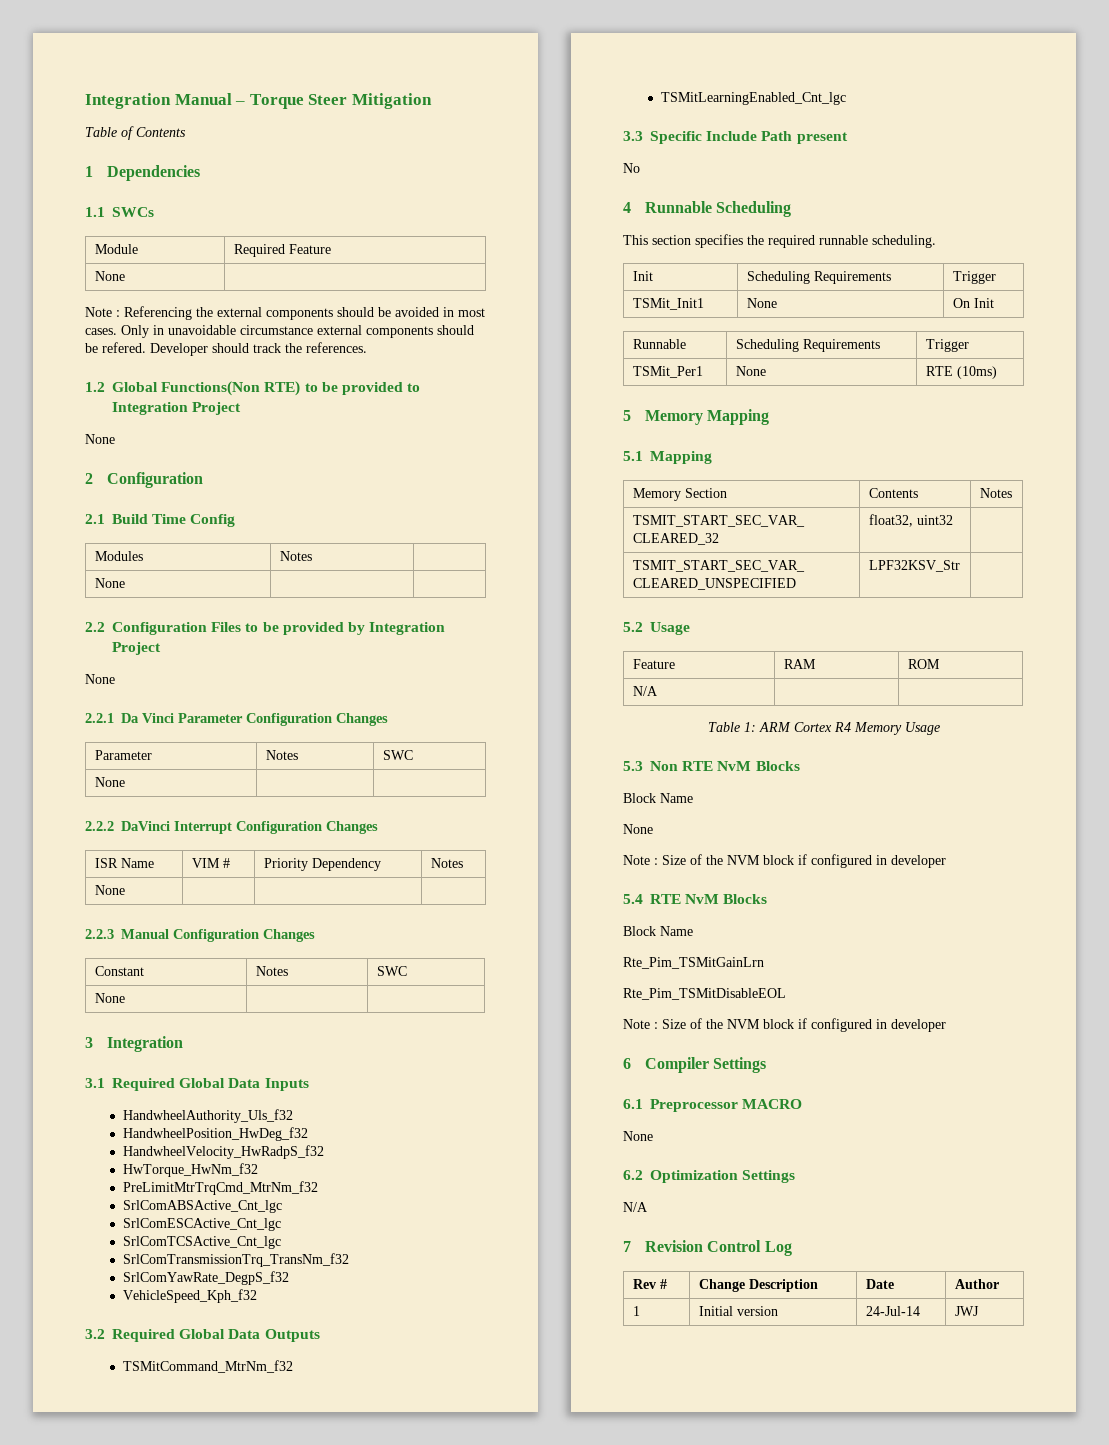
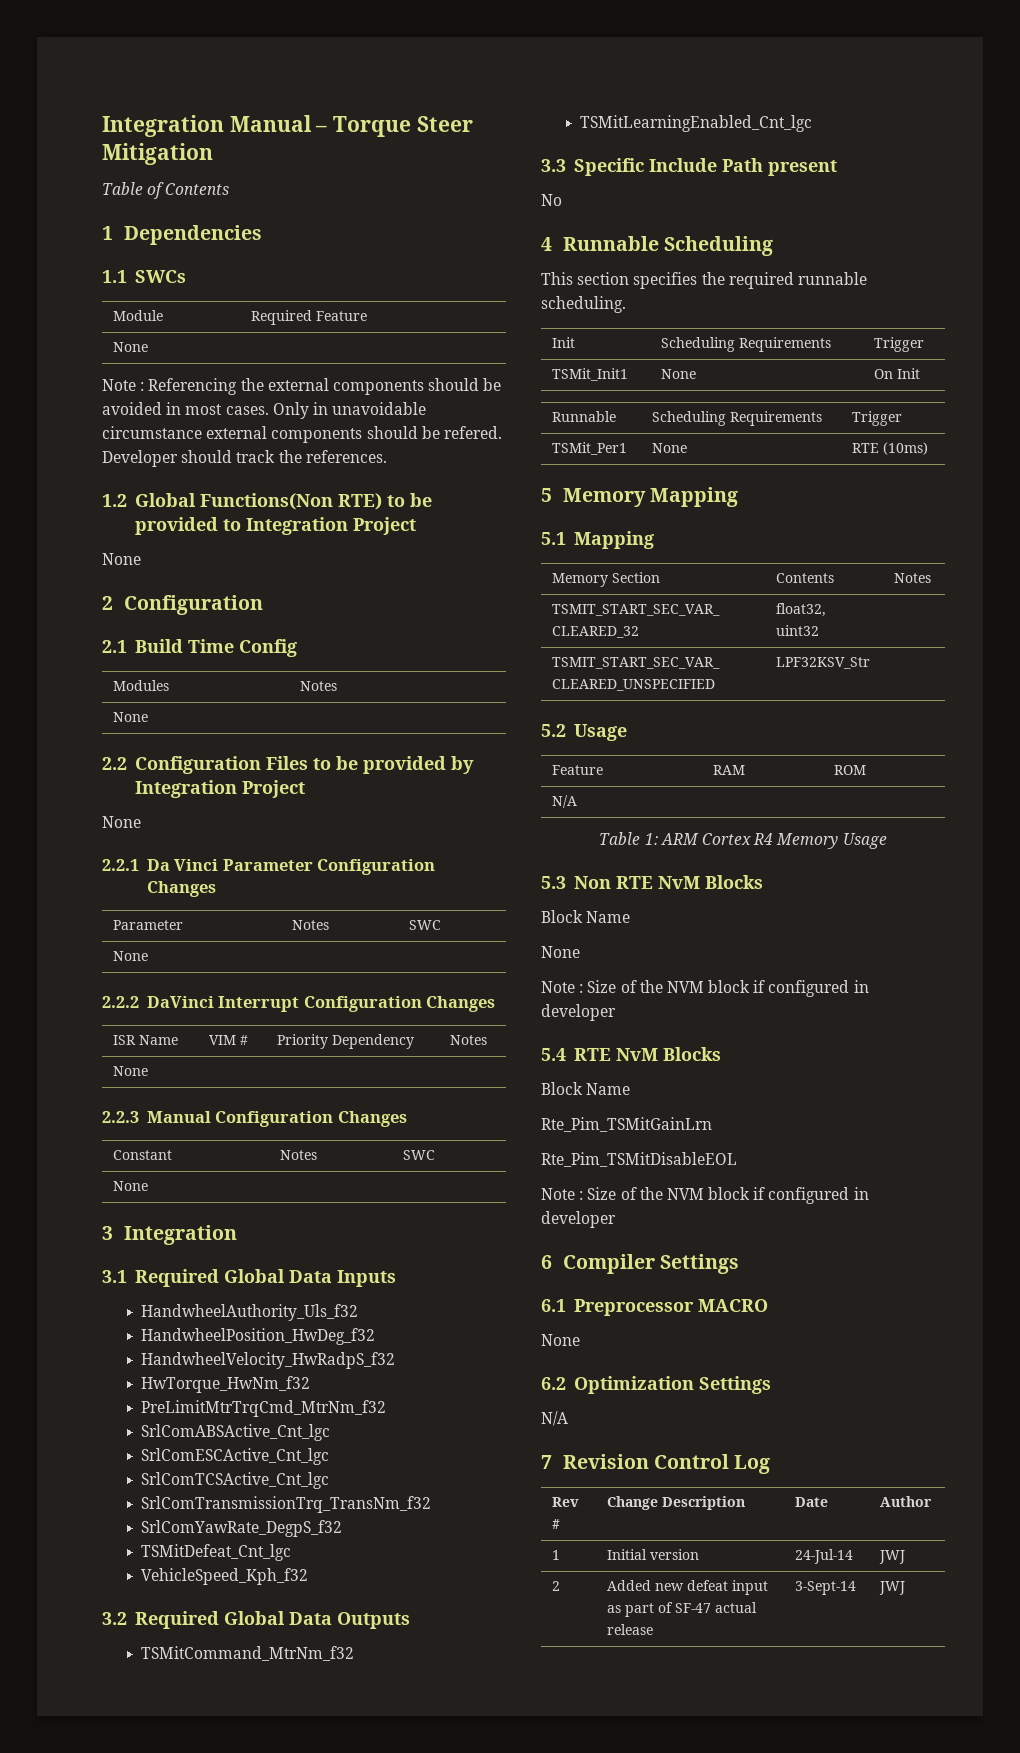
+ TSMitDefeat_Cnt_lgc
+ 2 | Added new defeat input as part of SF-47 actual release | 3-Sept-14 | JWJ

